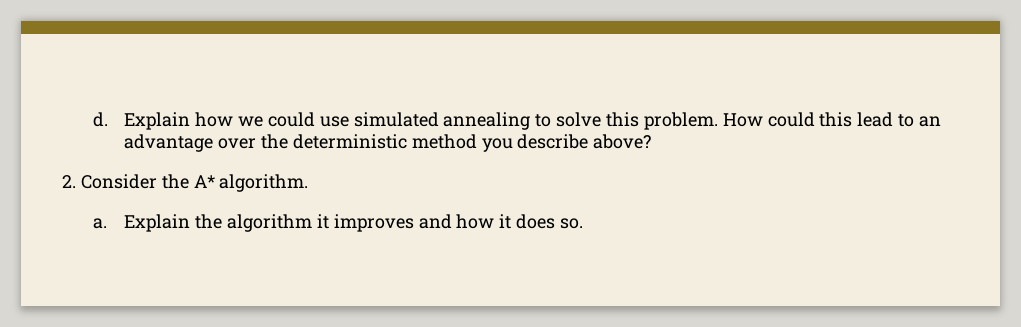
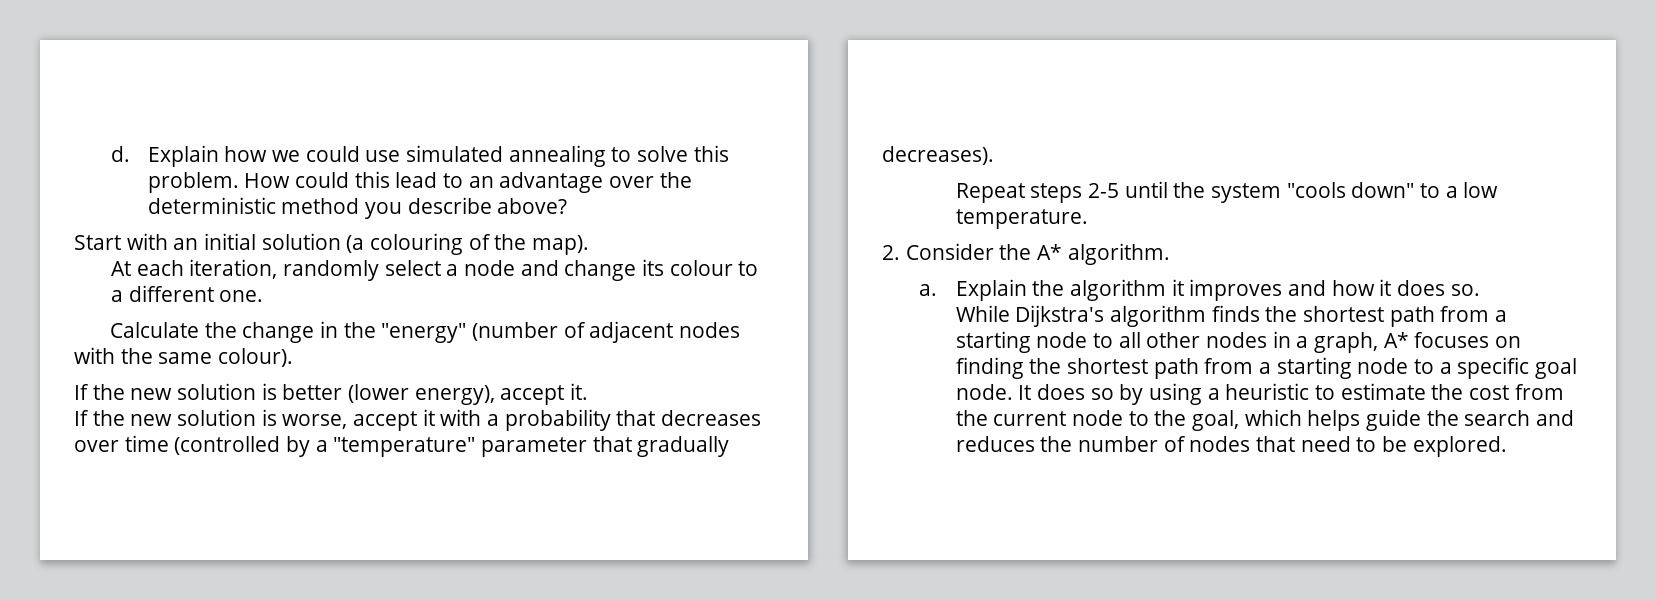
+ Start with an initial solution (a colouring of the map).
+ At each iteration, randomly select a node and change its colour to a different one.
+ Calculate the change in the "energy" (number of adjacent nodes with the same colour).
+ If the new solution is better (lower energy), accept it.
+ If the new solution is worse, accept it with a probability that decreases over time (controlled by a "temperature" parameter that gradually decreases).
+ Repeat steps 2-5 until the system "cools down" to a low temperature.
+ While Dijkstra's algorithm finds the shortest path from a starting node to all other nodes in a graph, A* focuses on finding the shortest path from a starting node to a specific goal node. It does so by using a heuristic to estimate the cost from the current node to the goal, which helps guide the search and reduces the number of nodes that need to be explored.

